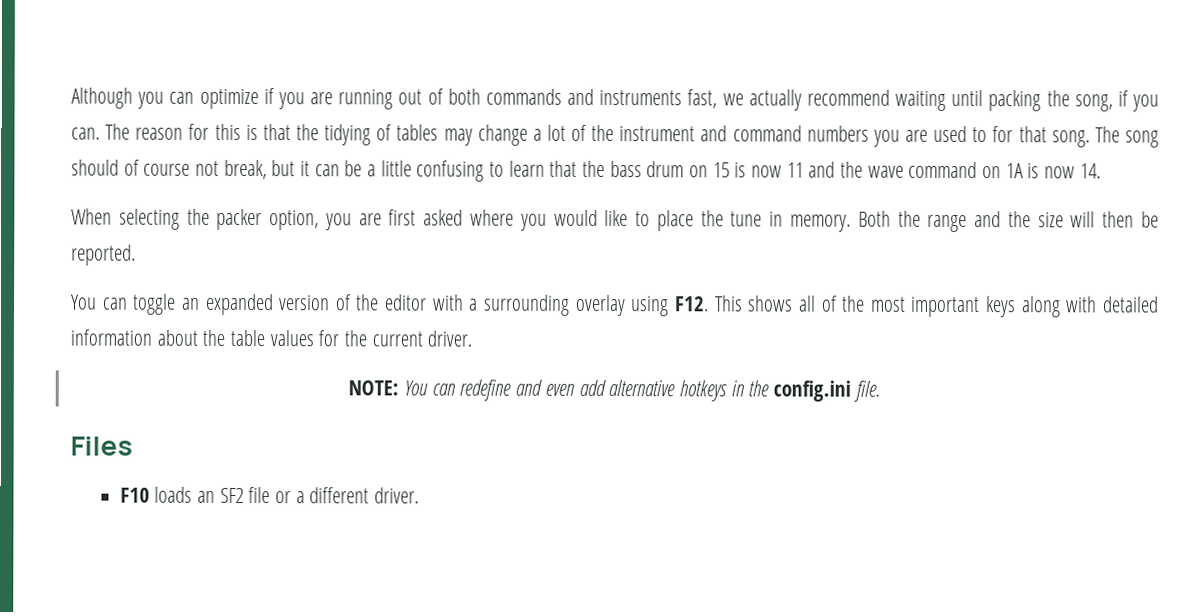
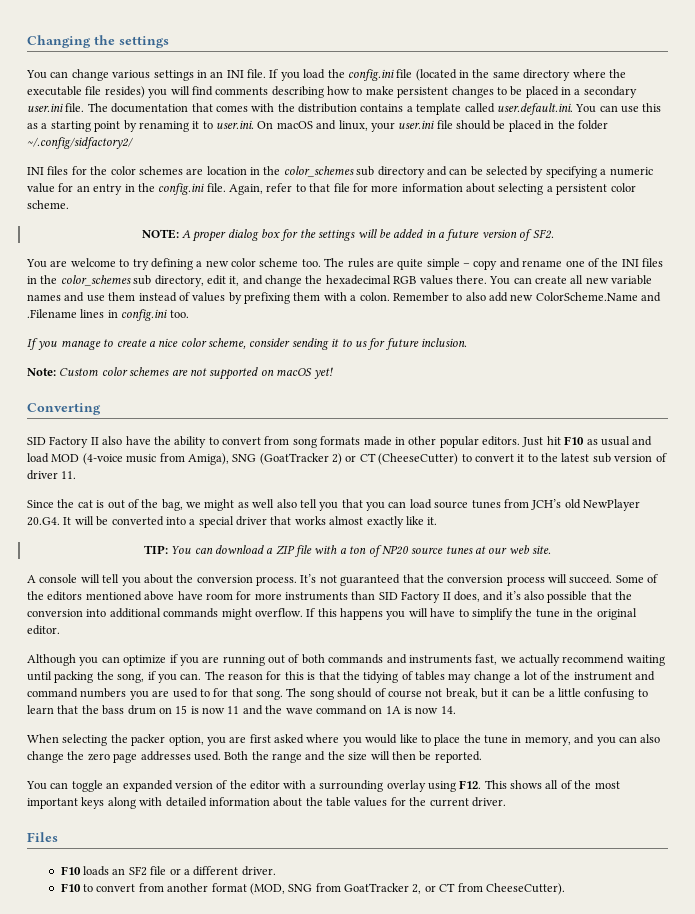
+ Changing the settings
+ You can change various settings in an INI file. If you load the config.ini file (located in the same directory where the executable file resides) you will find comments describing how to make persistent changes to be placed in a secondary user.ini file. The documentation that comes with the distribution contains a template called user.default.ini. You can use this as a starting point by renaming it to user.ini. On macOS and linux, your user.ini file should be placed in the folder ~/.config/sidfactory2/
+ INI files for the color schemes are location in the color_schemes sub directory and can be selected by specifying a numeric value for an entry in the config.ini file. Again, refer to that file for more information about selecting a persistent color scheme.
+ NOTE: A proper dialog box for the settings will be added in a future version of SF2.
+ You are welcome to try defining a new color scheme too. The rules are quite simple – copy and rename one of the INI files in the color_schemes sub directory, edit it, and change the hexadecimal RGB values there. You can create all new variable names and use them instead of values by prefixing them with a colon. Remember to also add new ColorScheme.Name and .Filename lines in config.ini too.
+ If you manage to create a nice color scheme, consider sending it to us for future inclusion.
+ Note: Custom color schemes are not supported on macOS yet!
+ Converting
+ SID Factory II also have the ability to convert from song formats made in other popular editors. Just hit F10 as usual and load MOD (4-voice music from Amiga), SNG (GoatTracker 2) or CT (CheeseCutter) to convert it to the latest sub version of driver 11.
+ Since the cat is out of the bag, we might as well also tell you that you can load source tunes from JCH’s old NewPlayer 20.G4. It will be converted into a special driver that works almost exactly like it.
+ TIP: You can download a ZIP file with a ton of NP20 source tunes at our web site.
+ A console will tell you about the conversion process. It’s not guaranteed that the conversion process will succeed. Some of the editors mentioned above have room for more instruments than SID Factory II does, and it’s also possible that the conversion into additional commands might overflow. If this happens you will have to simplify the tune in the original editor.
- When selecting the packer option, you are first asked where you would like to place the tune in memory.
+ When selecting the packer option, you are first asked where you would like to place the tune in memory, and you can also change the zero page addresses used.
- NOTE: You can redefine and even add alternative hotkeys in the config.ini file.
+ F10 to convert from another format (MOD, SNG from GoatTracker 2, or CT from CheeseCutter).

